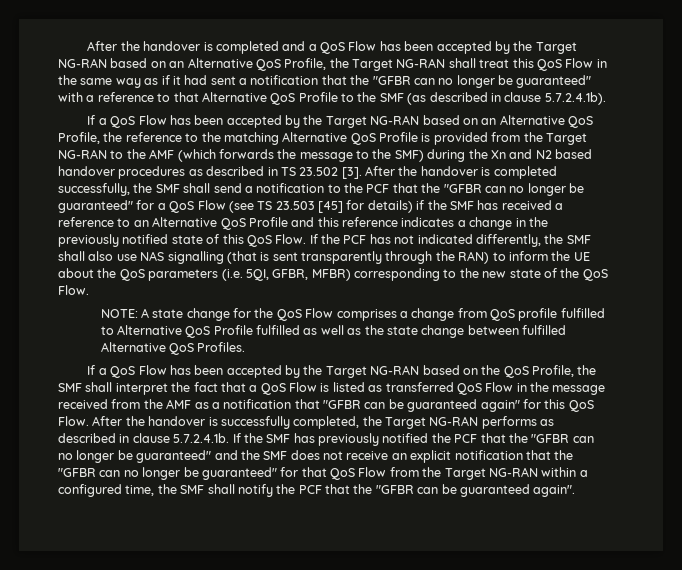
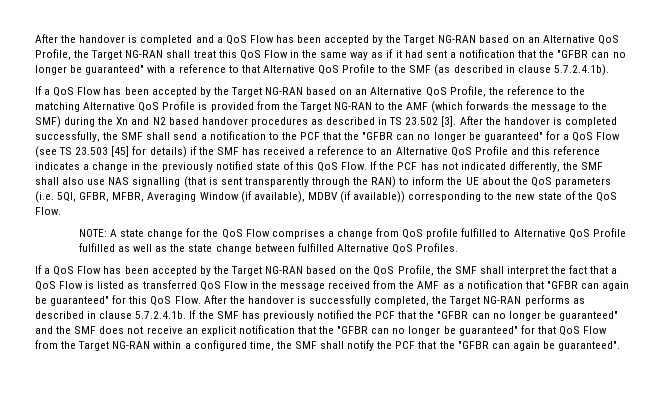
- If the PCF has not indicated differently, the SMF shall also use NAS signalling (that is sent transparently through the RAN) to inform the UE about the QoS parameters (i.e. 5QI, GFBR, MFBR) corresponding to the new state of the QoS Flow.
+ If the PCF has not indicated differently, the SMF shall also use NAS signalling (that is sent transparently through the RAN) to inform the UE about the QoS parameters (i.e. 5QI, GFBR, MFBR, Averaging Window (if available), MDBV (if available)) corresponding to the new state of the QoS Flow.
- If a QoS Flow has been accepted by the Target NG-RAN based on the QoS Profile, the SMF shall interpret the fact that a QoS Flow is listed as transferred QoS Flow in the message received from the AMF as a notification that "GFBR can be guaranteed again" for this QoS Flow.
+ If a QoS Flow has been accepted by the Target NG-RAN based on the QoS Profile, the SMF shall interpret the fact that a QoS Flow is listed as transferred QoS Flow in the message received from the AMF as a notification that "GFBR can again be guaranteed" for this QoS Flow.
- After the handover is successfully completed, the Target NG-RAN performs as described in clause 5.7.2.4.1b. If the SMF has previously notified the PCF that the "GFBR can no longer be guaranteed" and the SMF does not receive an explicit notification that the "GFBR can no longer be guaranteed" for that QoS Flow from the Target NG-RAN within a configured time, the SMF shall notify the PCF that the "GFBR can be guaranteed again".
+ After the handover is successfully completed, the Target NG-RAN performs as described in clause 5.7.2.4.1b. If the SMF has previously notified the PCF that the "GFBR can no longer be guaranteed" and the SMF does not receive an explicit notification that the "GFBR can no longer be guaranteed" for that QoS Flow from the Target NG-RAN within a configured time, the SMF shall notify the PCF that the "GFBR can again be guaranteed".

